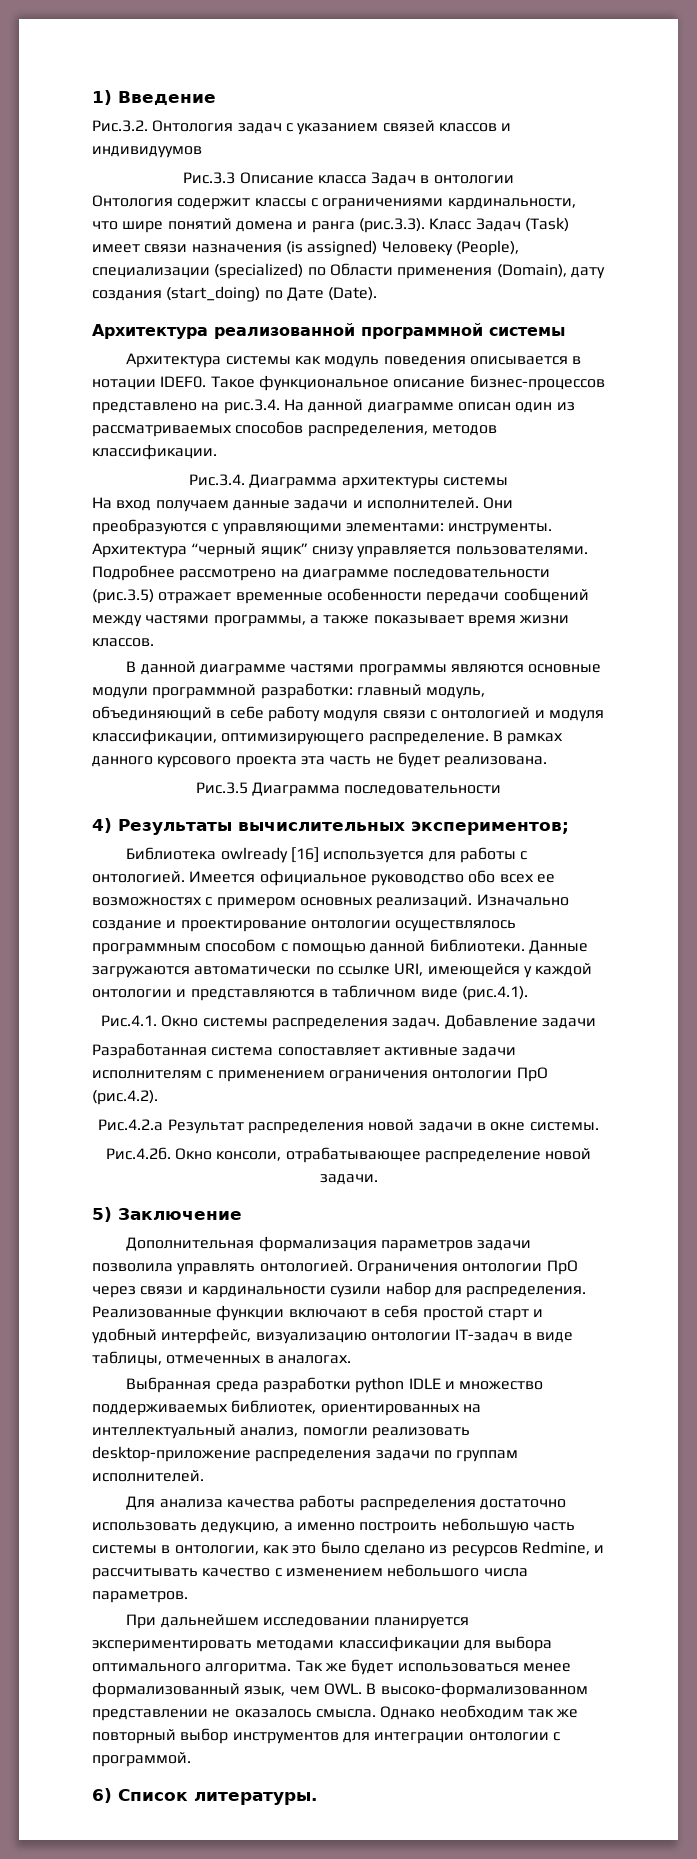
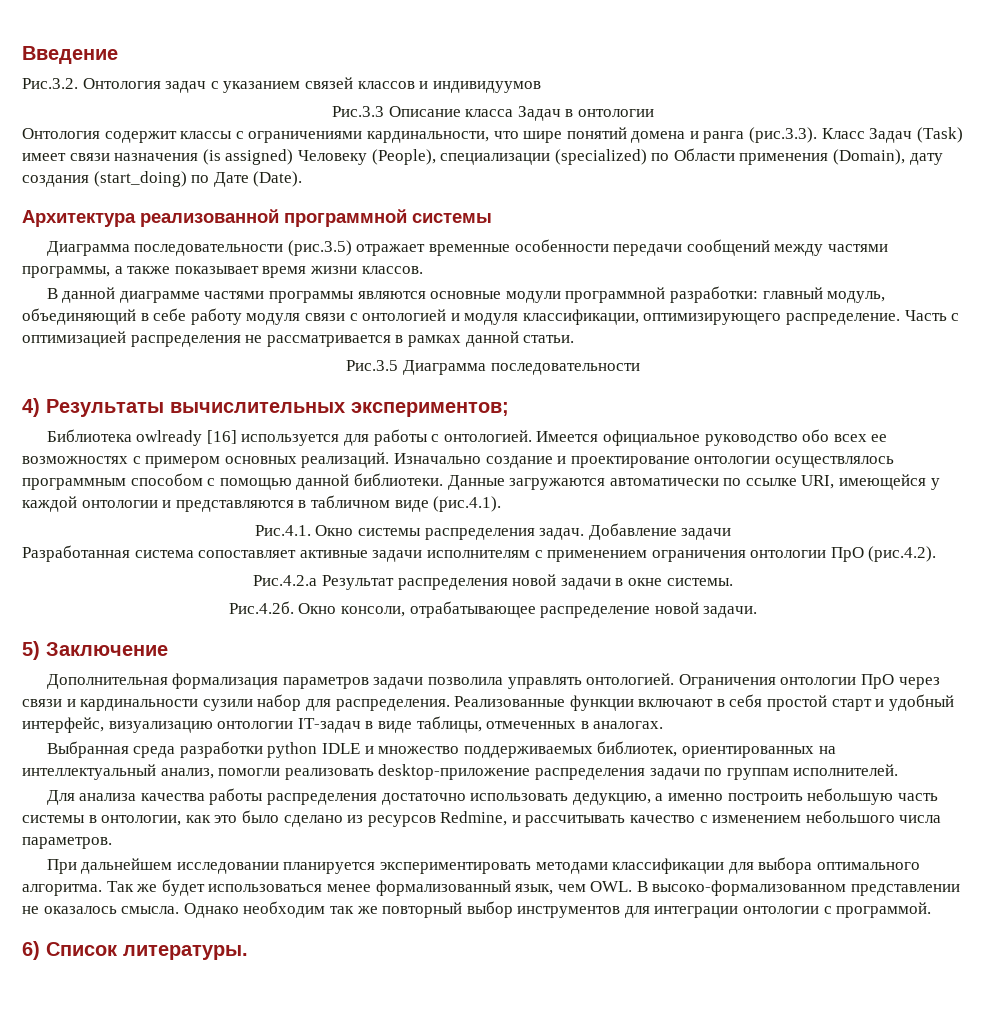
- 1) Введение
+ Введение
- Архитектура системы как модуль поведения описывается в нотации IDEF0. Такое функциональное описание бизнес-процессов представлено на рис.3.4. На данной диаграмме описан один из рассматриваемых способов распределения, методов классификации.
- Рис.3.4. Диаграмма архитектуры системы
- На вход получаем данные задачи и исполнителей. Они преобразуются с управляющими элементами: инструменты. Архитектура “черный ящик” снизу управляется пользователями. Подробнее рассмотрено на диаграмме последовательности (рис.3.5) отражает временные особенности передачи сообщений между частями программы, а также показывает время жизни классов.
+ Диаграмма последовательности (рис.3.5) отражает временные особенности передачи сообщений между частями программы, а также показывает время жизни классов.
- В рамках данного курсового проекта эта часть не будет реализована.
+ Часть с оптимизацией распределения не рассматривается в рамках данной статьи.

